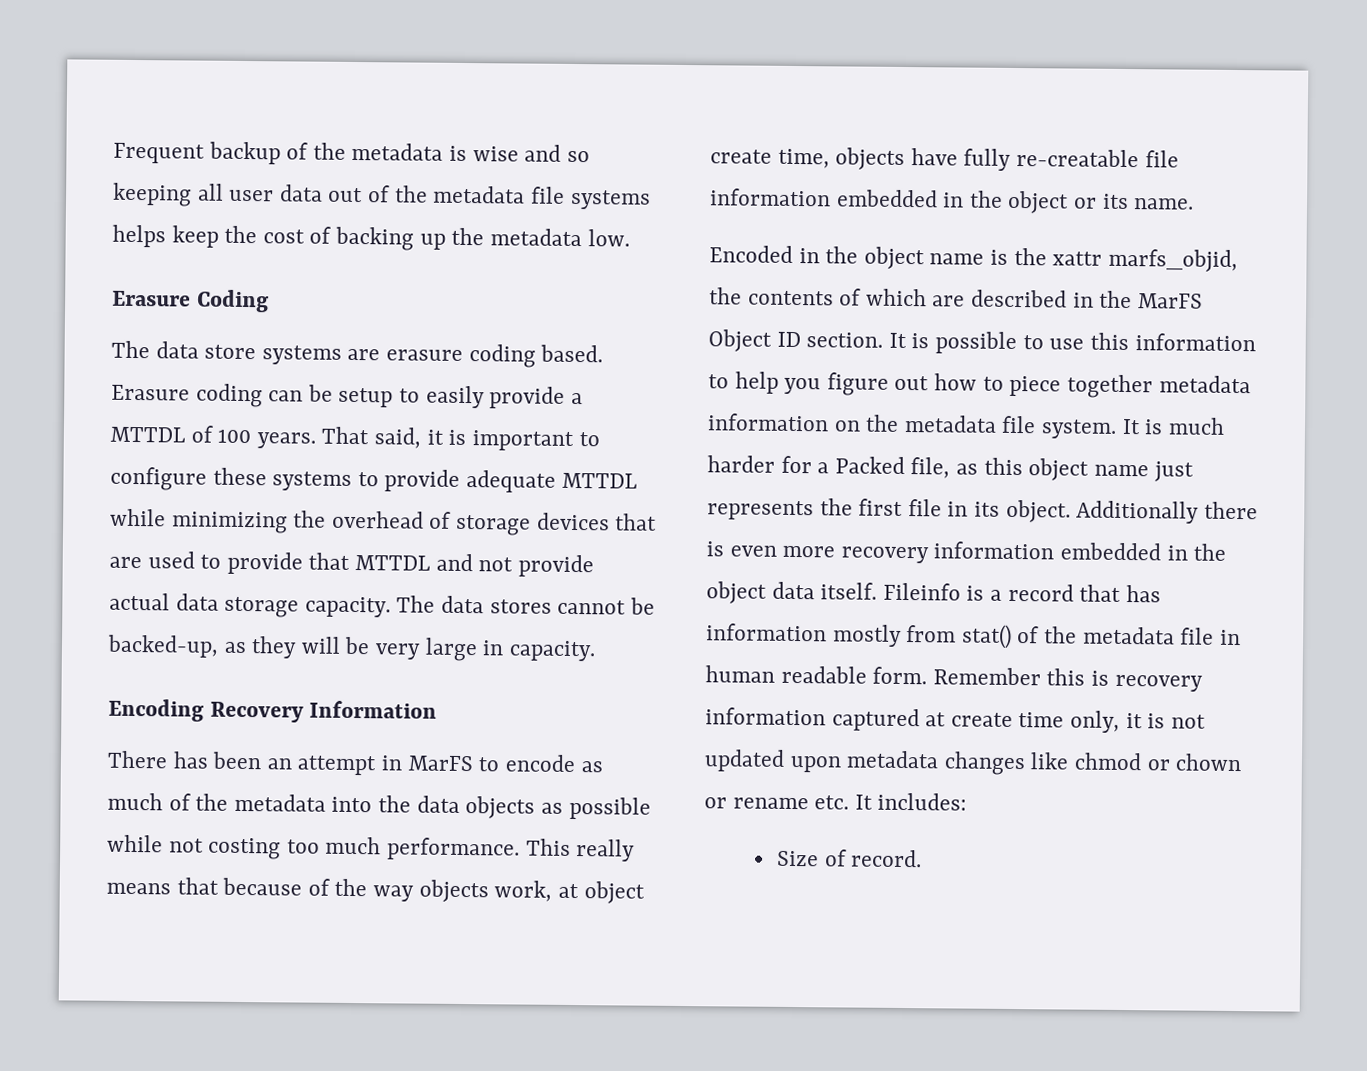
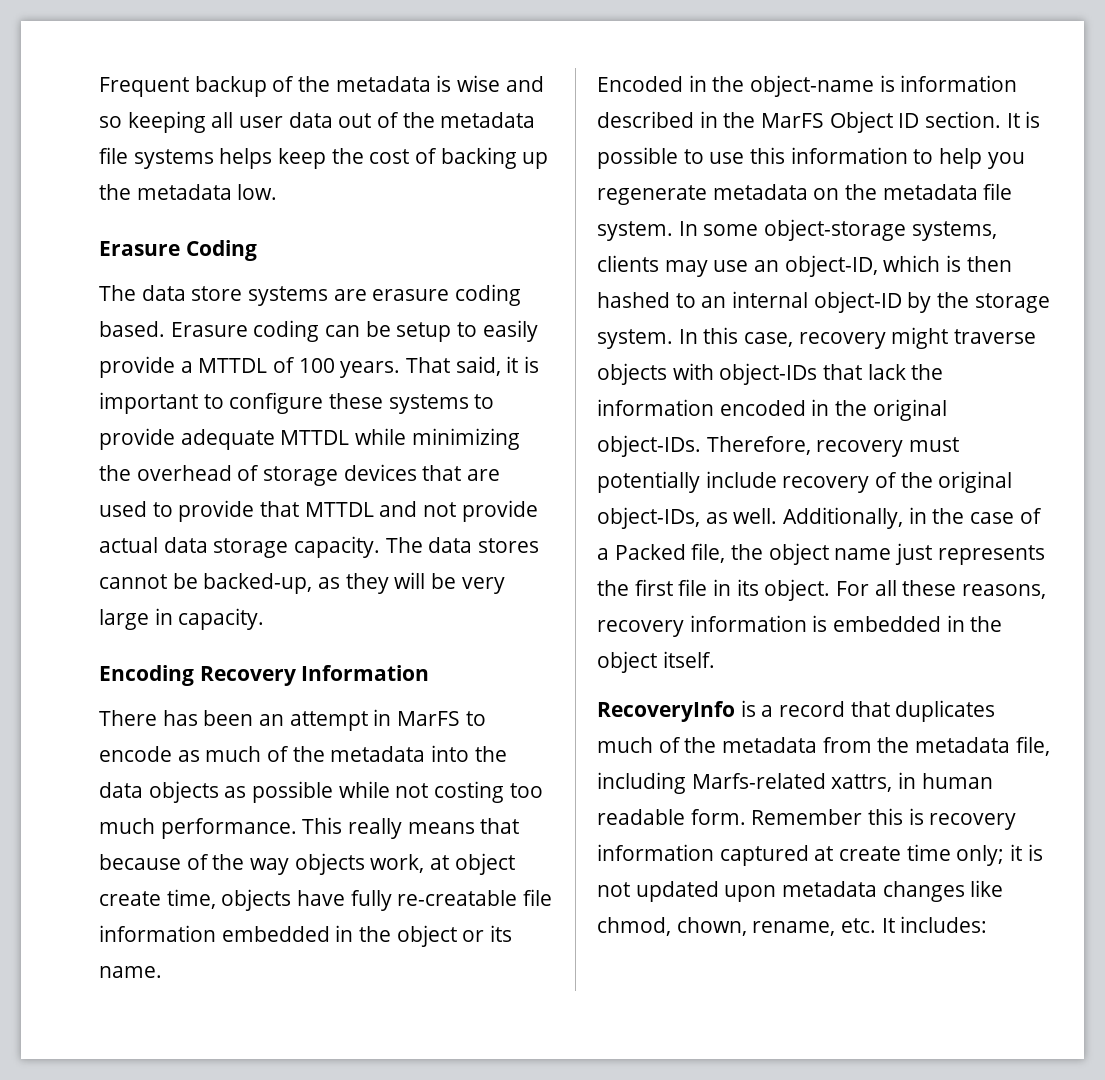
- Encoded in the object name is the xattr marfs_objid, the contents of which are described in the MarFS Object ID section.
+ Encoded in the object-name is information described in the MarFS Object ID section.
- It is possible to use this information to help you figure out how to piece together metadata information on the metadata file system.
+ It is possible to use this information to help you regenerate metadata on the metadata file system.
- It is much harder for a Packed file, as this object name just represents the first file in its object.
+ In some object-storage systems, clients may use an object-ID, which is then hashed to an internal object-ID by the storage system. In this case, recovery might traverse objects with object-IDs that lack the information encoded in the original object-IDs. Therefore, recovery must potentially include recovery of the original object-IDs, as well. Additionally, in the case of a Packed file, the object name just represents the first file in its object.
- Additionally there is even more recovery information embedded in the object data itself. Fileinfo is a record that has information mostly from stat() of the metadata file in human readable form.
+ For all these reasons, recovery information is embedded in the object itself.
+ RecoveryInfo is a record that duplicates much of the metadata from the metadata file, including Marfs-related xattrs, in human readable form.
- Remember this is recovery information captured at create time only, it is not updated upon metadata changes like chmod or chown or rename etc. It includes:
+ Remember this is recovery information captured at create time only; it is not updated upon metadata changes like chmod, chown, rename, etc. It includes:
- Size of record.

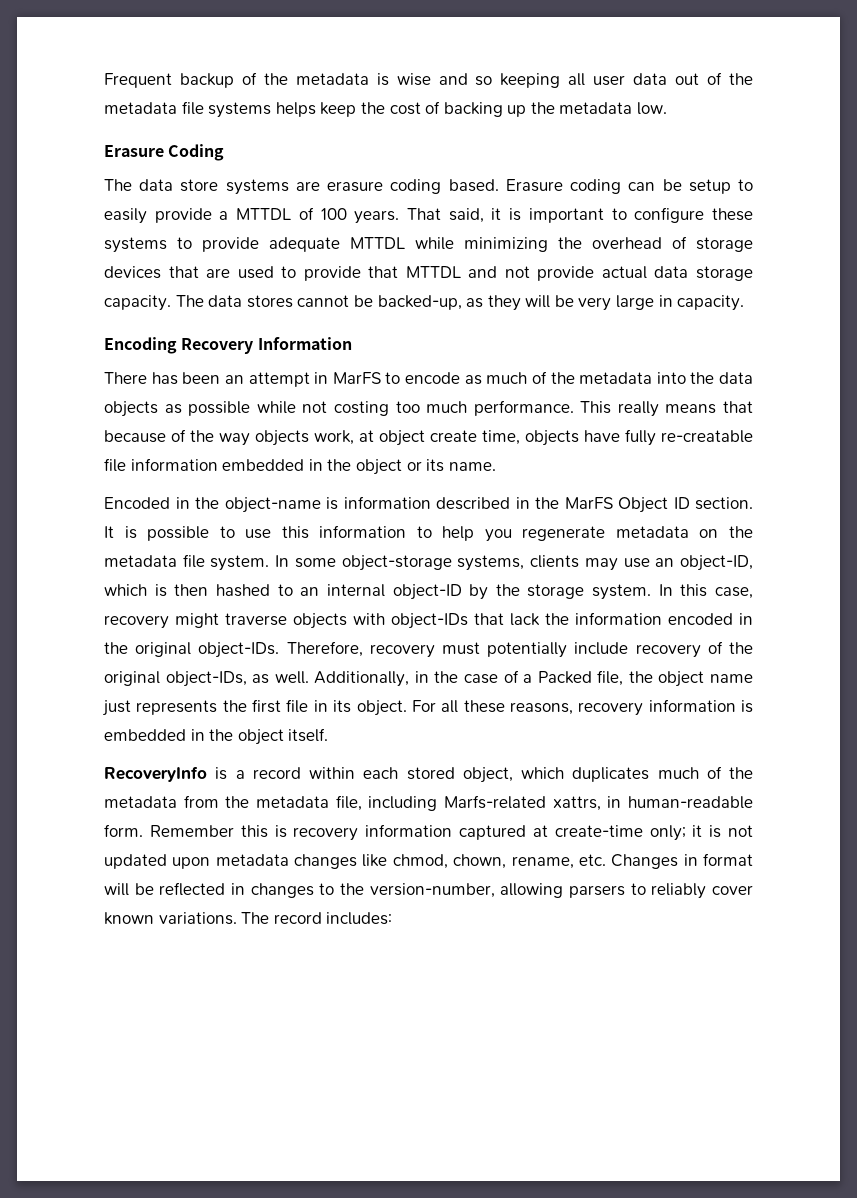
- RecoveryInfo is a record that duplicates much of the metadata from the metadata file, including Marfs-related xattrs, in human readable form.
+ RecoveryInfo is a record within each stored object, which duplicates much of the metadata from the metadata file, including Marfs-related xattrs, in human-readable form.
- Remember this is recovery information captured at create time only; it is not updated upon metadata changes like chmod, chown, rename, etc. It includes:
+ Remember this is recovery information captured at create-time only; it is not updated upon metadata changes like chmod, chown, rename, etc. Changes in format will be reflected in changes to the version-number, allowing parsers to reliably cover known variations. The record includes:

